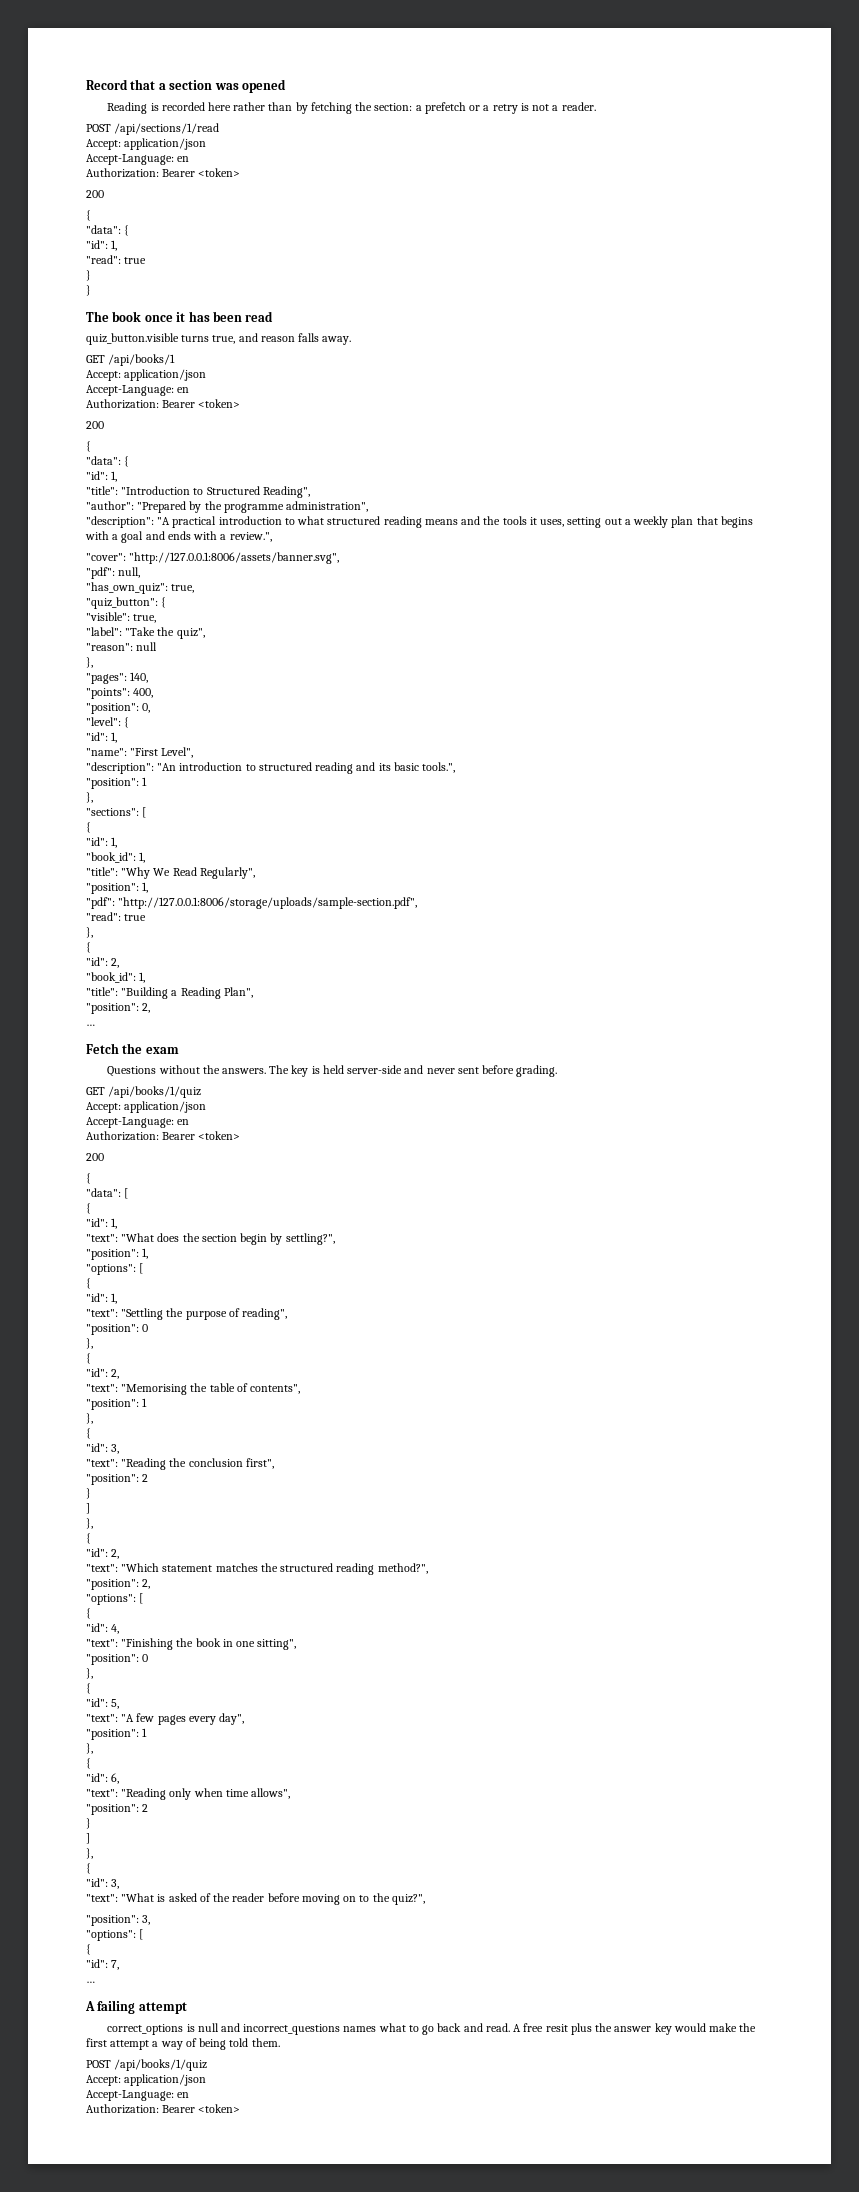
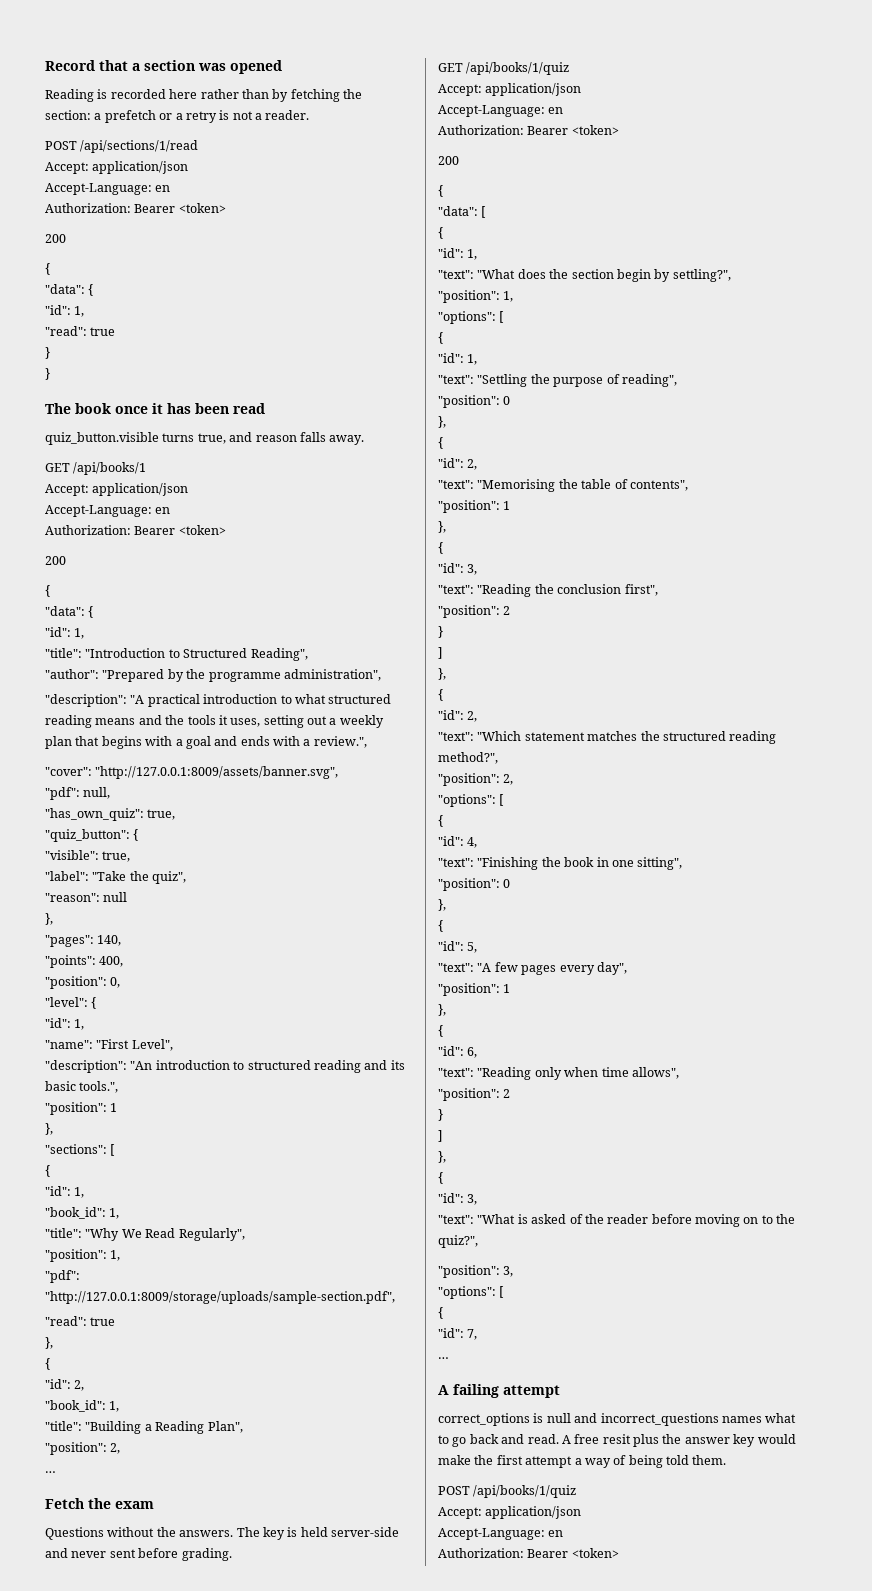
- "cover": "http://127.0.0.1:8006/assets/banner.svg",
+ "cover": "http://127.0.0.1:8009/assets/banner.svg",
- "pdf": "http://127.0.0.1:8006/storage/uploads/sample-section.pdf",
+ "pdf": "http://127.0.0.1:8009/storage/uploads/sample-section.pdf",

